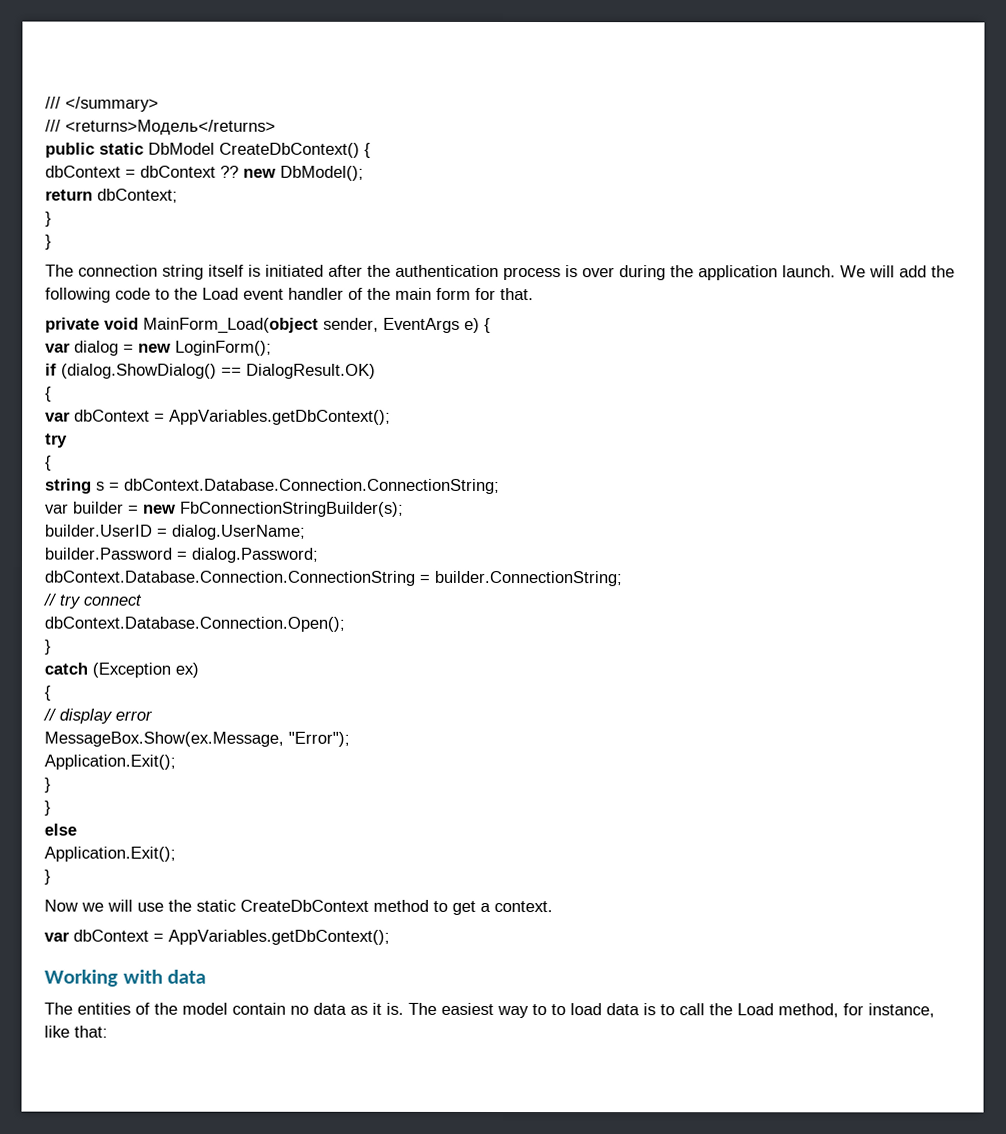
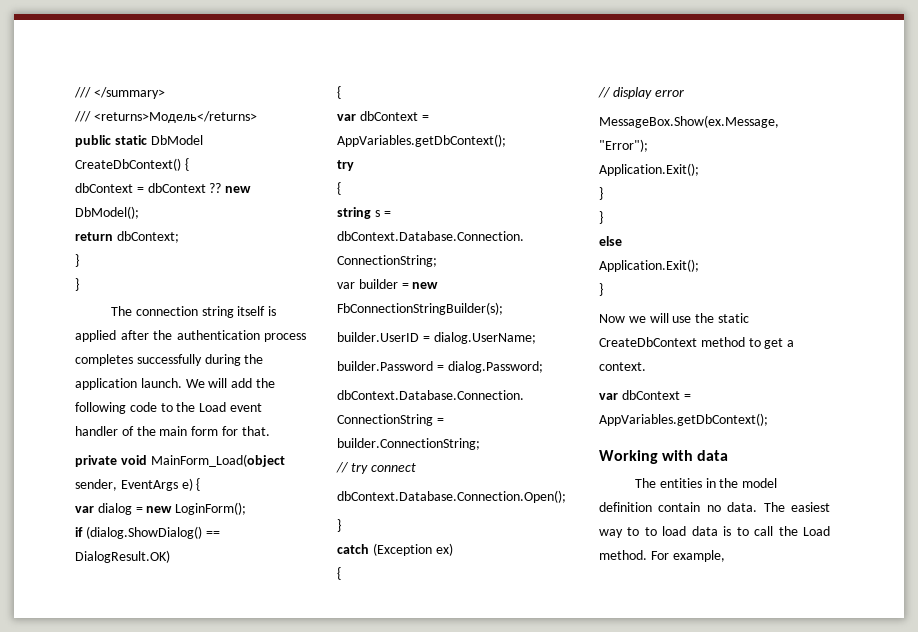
- The connection string itself is initiated after the authentication process is over during the application launch.
+ The connection string itself is applied after the authentication process completes successfully during the application launch.
- The entities of the model contain no data as it is.
+ The entities in the model definition contain no data.
- The easiest way to to load data is to call the Load method, for instance, like that:
+ The easiest way to to load data is to call the Load method. For example,

